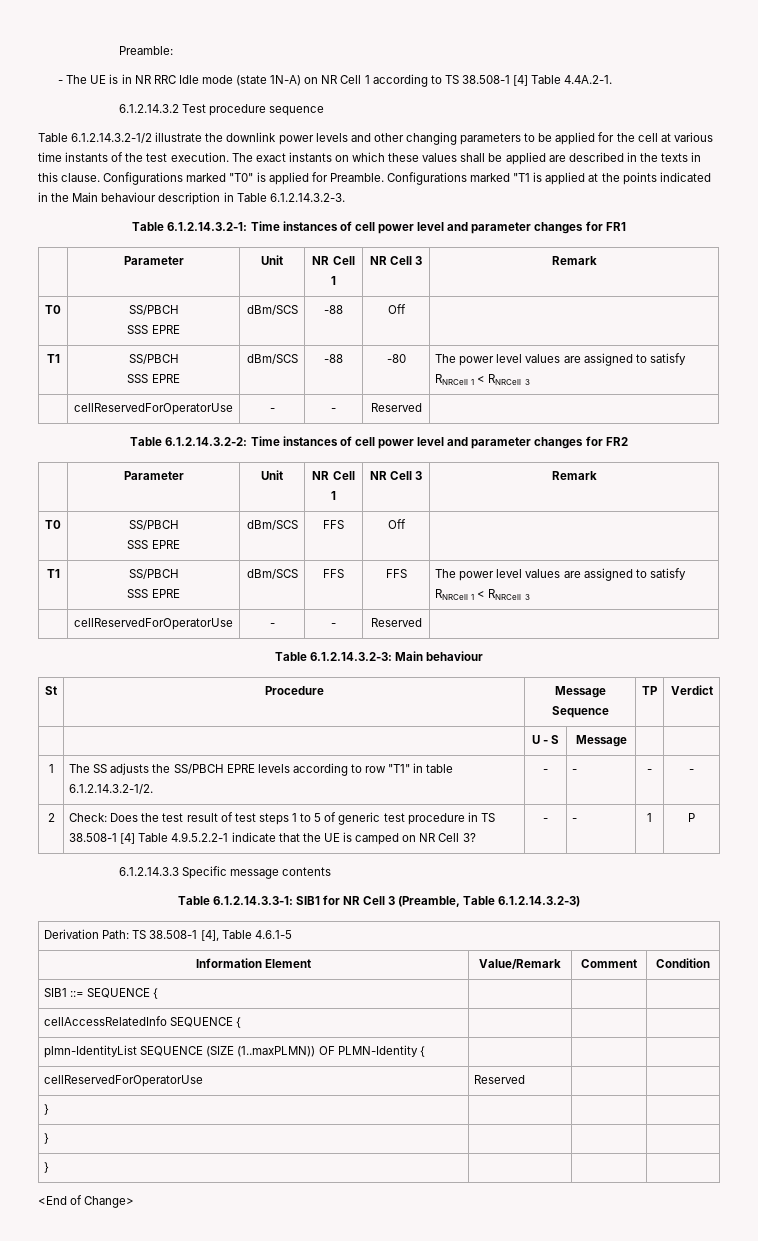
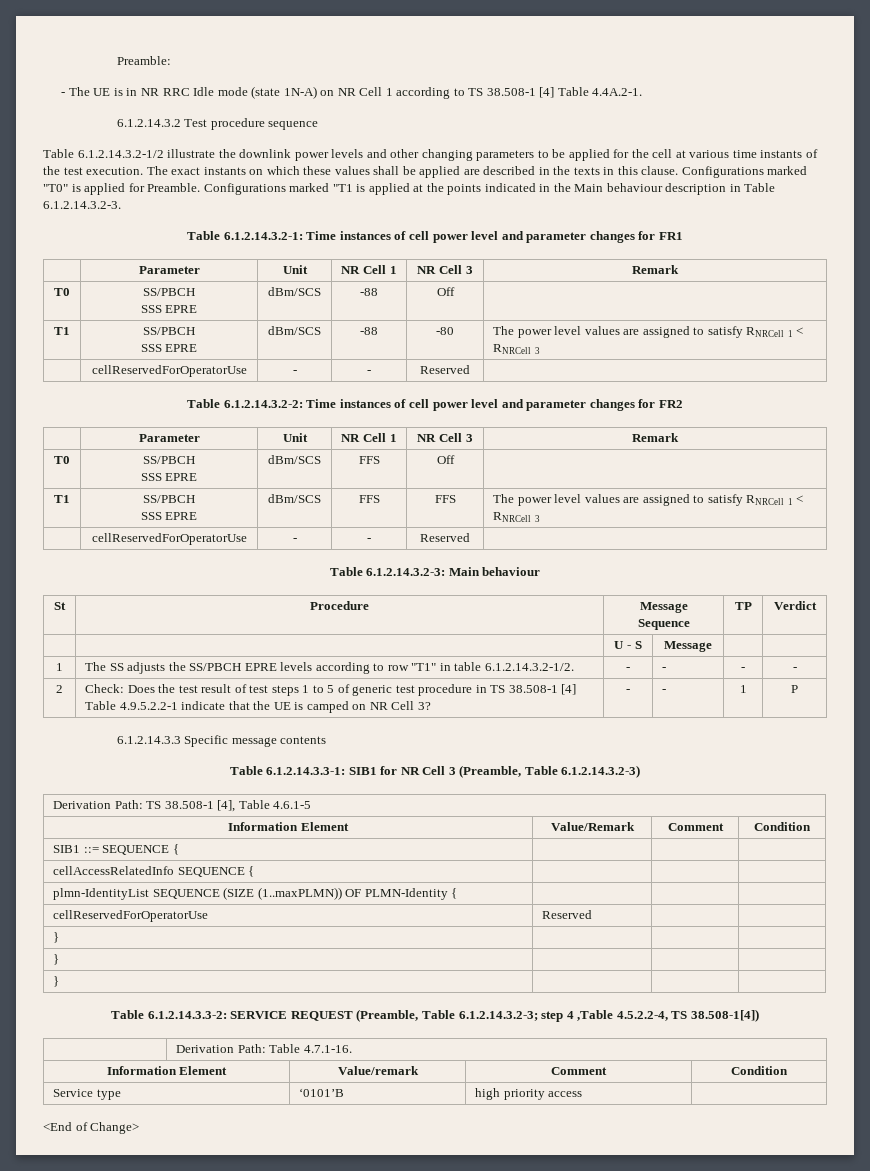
+ Table 6.1.2.14.3.3-2: SERVICE REQUEST (Preamble, Table 6.1.2.14.3.2-3; step 4 ,Table 4.5.2.2-4, TS 38.508-1[4])
+ | Derivation Path: Table 4.7.1-16.
+ Information Element | Value/remark | Comment | Condition
+ Service type | ‘0101’B | high priority access |

